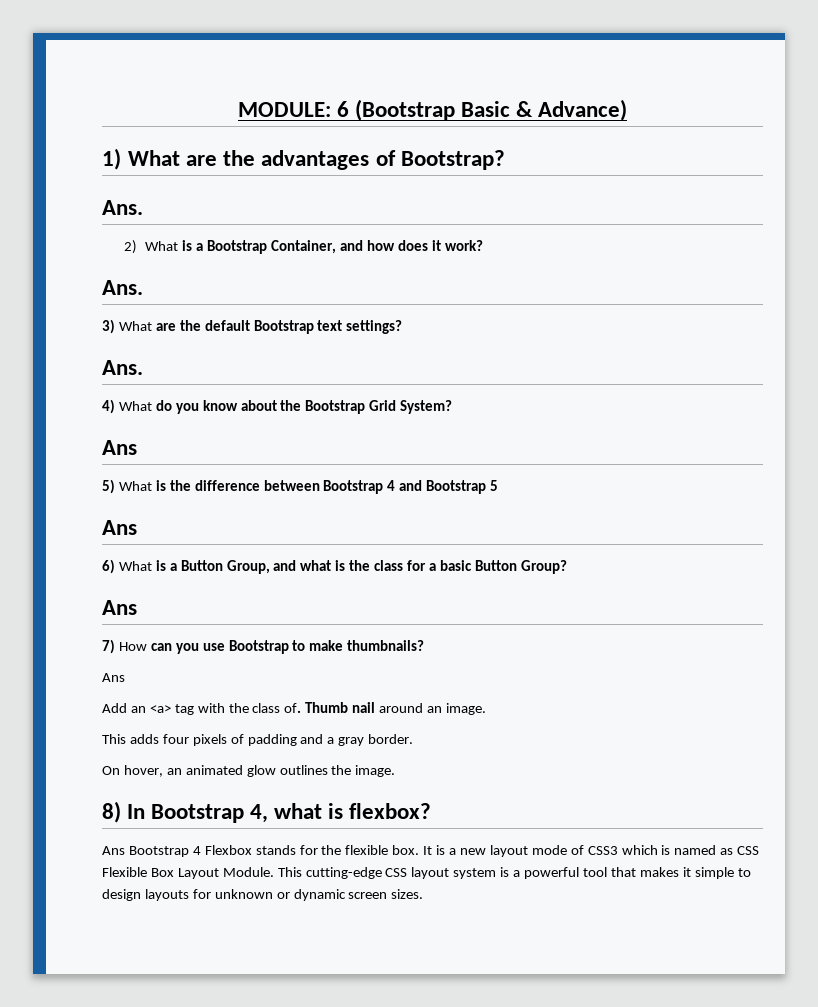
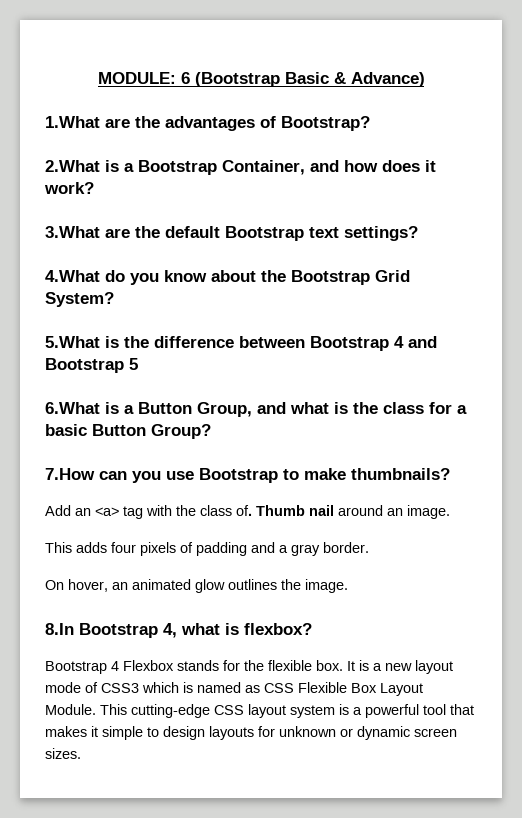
- 1) What are the advantages of Bootstrap?
- Ans.
- 2) What is a Bootstrap Container, and how does it work?
- Ans.
- 3) What are the default Bootstrap text settings?
- Ans.
- 4) What do you know about the Bootstrap Grid System?
- Ans
- 5) What is the difference between Bootstrap 4 and Bootstrap 5
- Ans
- 6) What is a Button Group, and what is the class for a basic Button Group?
- Ans
- 7) How can you use Bootstrap to make thumbnails?
- Ans
+ 1.What are the advantages of Bootstrap?
+ 2.What is a Bootstrap Container, and how does it work?
+ 3.What are the default Bootstrap text settings?
+ 4.What do you know about the Bootstrap Grid System?
+ 5.What is the difference between Bootstrap 4 and Bootstrap 5
+ 6.What is a Button Group, and what is the class for a basic Button Group?
+ 7.How can you use Bootstrap to make thumbnails?
- 8) In Bootstrap 4, what is flexbox?
+ 8.In Bootstrap 4, what is flexbox?
- Ans Bootstrap 4 Flexbox stands for the flexible box.
+ Bootstrap 4 Flexbox stands for the flexible box.

